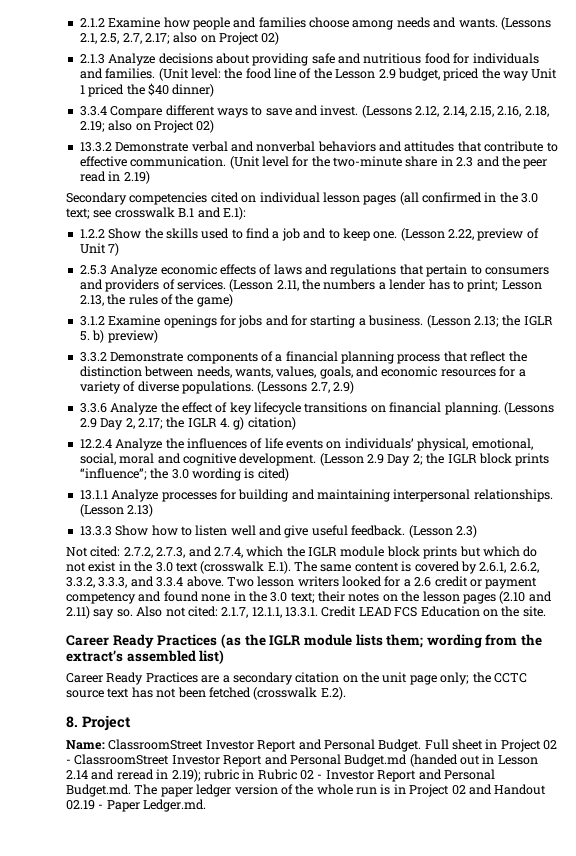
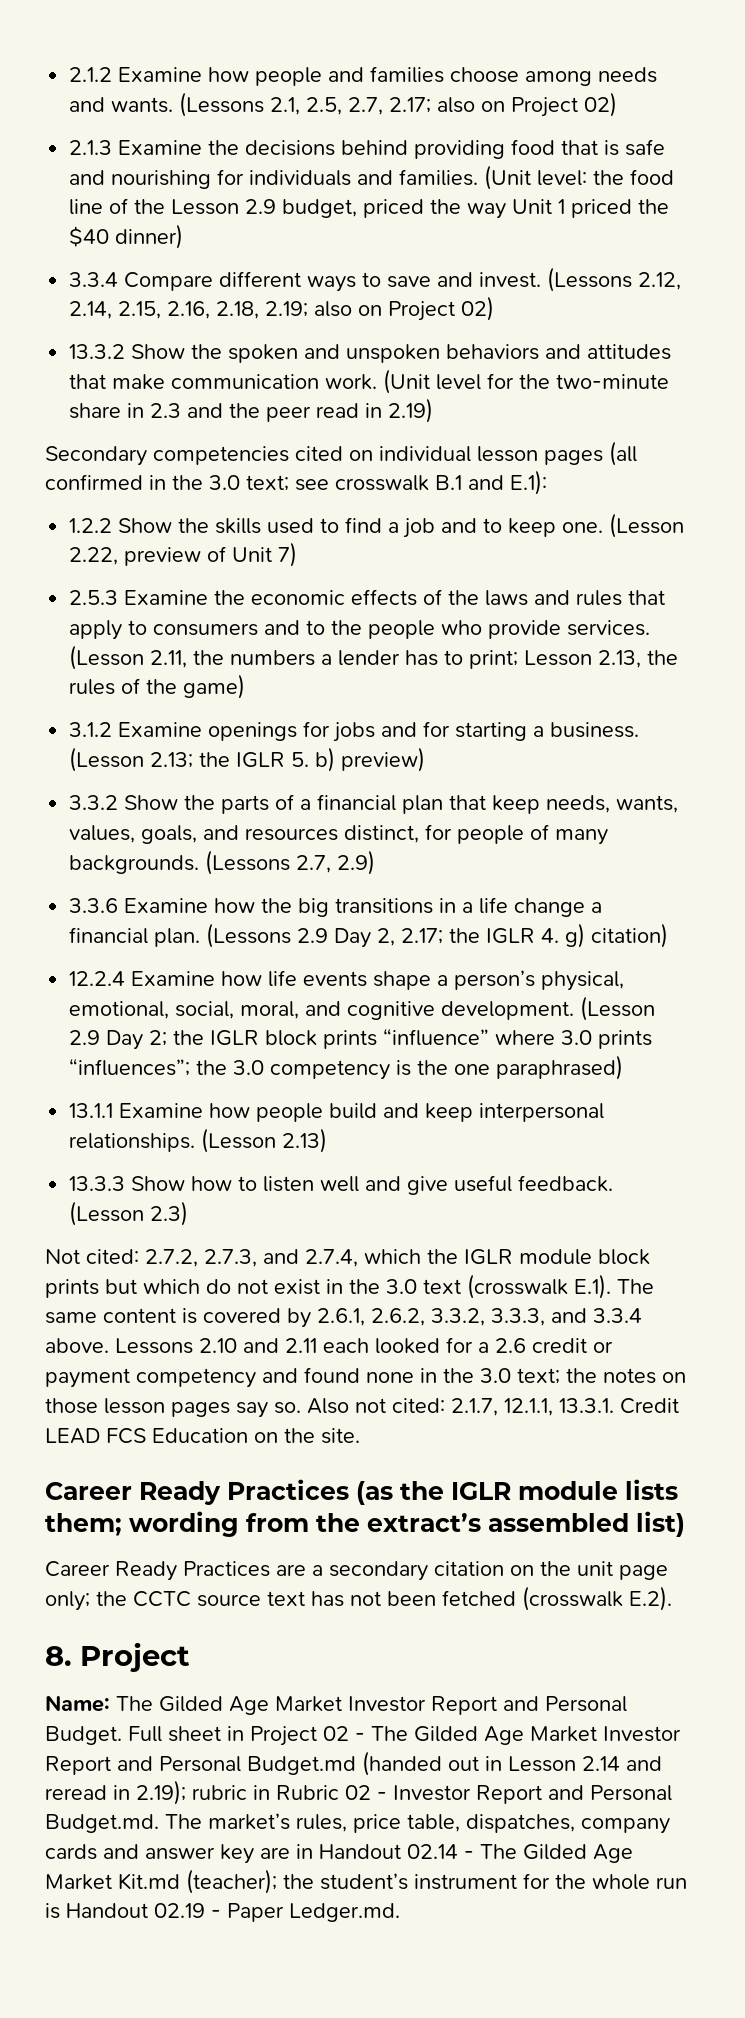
- 2.1.3 Analyze decisions about providing safe and nutritious food for individuals and families.
+ 2.1.3 Examine the decisions behind providing food that is safe and nourishing for individuals and families.
- 13.3.2 Demonstrate verbal and nonverbal behaviors and attitudes that contribute to effective communication.
+ 13.3.2 Show the spoken and unspoken behaviors and attitudes that make communication work.
- 2.5.3 Analyze economic effects of laws and regulations that pertain to consumers and providers of services.
+ 2.5.3 Examine the economic effects of the laws and rules that apply to consumers and to the people who provide services.
- 3.3.2 Demonstrate components of a financial planning process that reflect the distinction between needs, wants, values, goals, and economic resources for a variety of diverse populations. (Lessons 2.7, 2.9)
- 3.3.6 Analyze the effect of key lifecycle transitions on financial planning.
+ 3.3.2 Show the parts of a financial plan that keep needs, wants, values, goals, and resources distinct, for people of many backgrounds. (Lessons 2.7, 2.9)
+ 3.3.6 Examine how the big transitions in a life change a financial plan.
- 12.2.4 Analyze the influences of life events on individuals’ physical, emotional, social, moral and cognitive development.
+ 12.2.4 Examine how life events shape a person’s physical, emotional, social, moral, and cognitive development.
- (Lesson 2.9 Day 2; the IGLR block prints “influence”; the 3.0 wording is cited)
- 13.1.1 Analyze processes for building and maintaining interpersonal relationships.
+ (Lesson 2.9 Day 2; the IGLR block prints “influence” where 3.0 prints “influences”; the 3.0 competency is the one paraphrased)
+ 13.1.1 Examine how people build and keep interpersonal relationships.
- Two lesson writers looked for a 2.6 credit or payment competency and found none in the 3.0 text; their notes on the lesson pages (2.10 and 2.11) say so.
+ Lessons 2.10 and 2.11 each looked for a 2.6 credit or payment competency and found none in the 3.0 text; the notes on those lesson pages say so.
- Name: ClassroomStreet Investor Report and Personal Budget.
+ Name: The Gilded Age Market Investor Report and Personal Budget.
- Full sheet in Project 02 - ClassroomStreet Investor Report and Personal Budget.md (handed out in Lesson 2.14 and reread in 2.19); rubric in Rubric 02 - Investor Report and Personal Budget.md. The paper ledger version of the whole run is in Project 02 and Handout 02.19 - Paper Ledger.md.
+ Full sheet in Project 02 - The Gilded Age Market Investor Report and Personal Budget.md (handed out in Lesson 2.14 and reread in 2.19); rubric in Rubric 02 - Investor Report and Personal Budget.md. The market’s rules, price table, dispatches, company cards and answer key are in Handout 02.14 - The Gilded Age Market Kit.md (teacher); the student’s instrument for the whole run is Handout 02.19 - Paper Ledger.md.

